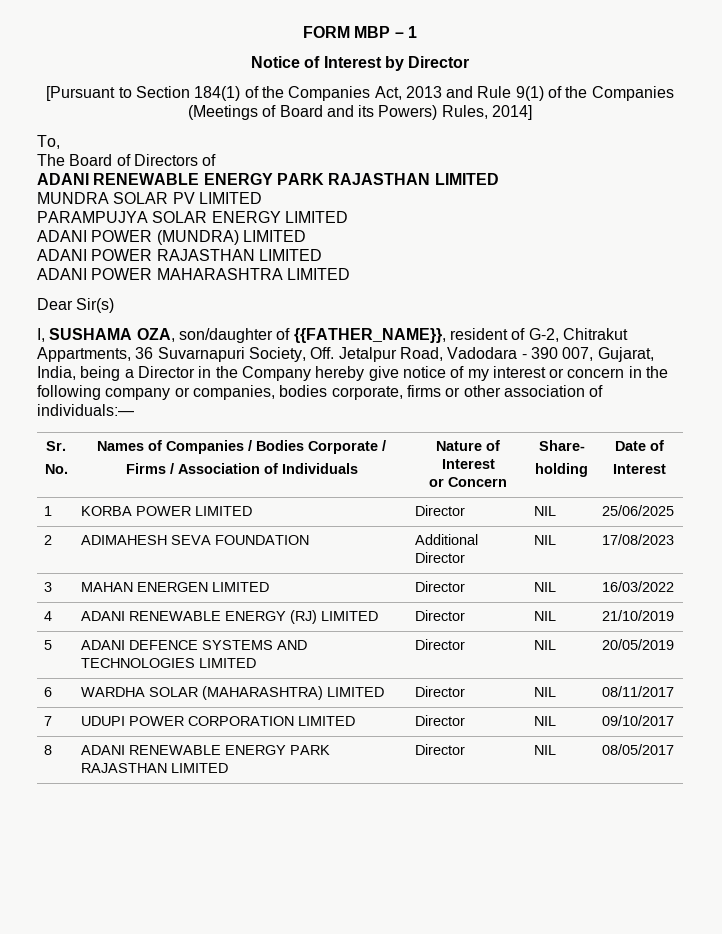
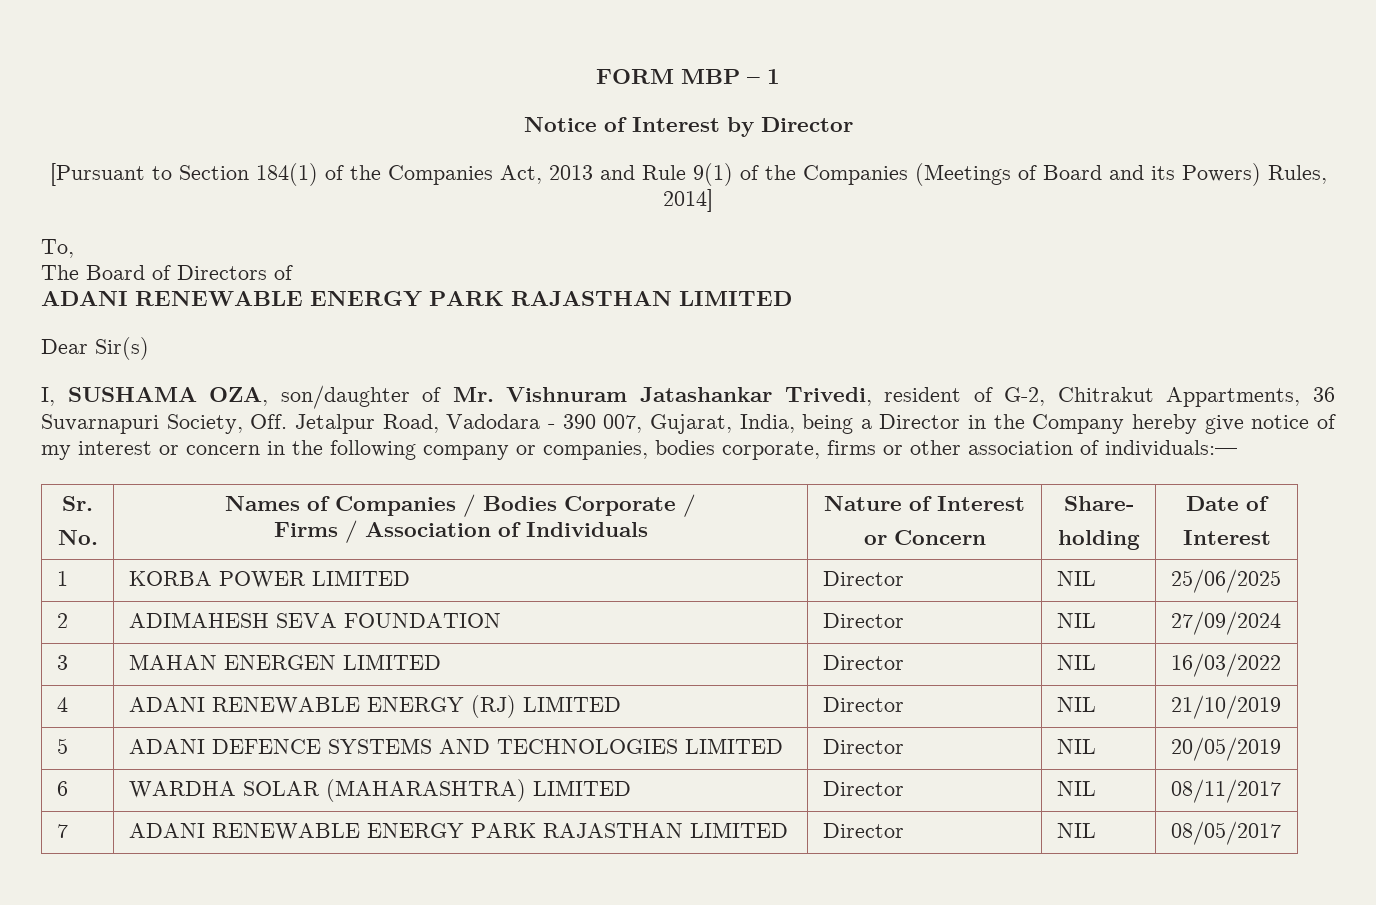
- MUNDRA SOLAR PV LIMITED
- PARAMPUJYA SOLAR ENERGY LIMITED
- ADANI POWER (MUNDRA) LIMITED
- ADANI POWER RAJASTHAN LIMITED
- ADANI POWER MAHARASHTRA LIMITED
- I, SUSHAMA OZA, son/daughter of {{FATHER_NAME}}, resident of G-2, Chitrakut Appartments, 36 Suvarnapuri Society, Off. Jetalpur Road, Vadodara - 390 007, Gujarat, India, being a Director in the Company hereby give notice of my interest or concern in the following company or companies, bodies corporate, firms or other association of individuals:—
+ I, SUSHAMA OZA, son/daughter of Mr. Vishnuram Jatashankar Trivedi, resident of G-2, Chitrakut Appartments, 36 Suvarnapuri Society, Off. Jetalpur Road, Vadodara - 390 007, Gujarat, India, being a Director in the Company hereby give notice of my interest or concern in the following company or companies, bodies corporate, firms or other association of individuals:—
- 2 | ADIMAHESH SEVA FOUNDATION | Additional Director | NIL | 17/08/2023
+ 2 | ADIMAHESH SEVA FOUNDATION | Director | NIL | 27/09/2024
- 7 | UDUPI POWER CORPORATION LIMITED | Director | NIL | 09/10/2017
- 8 | ADANI RENEWABLE ENERGY PARK RAJASTHAN LIMITED | Director | NIL | 08/05/2017
+ 7 | ADANI RENEWABLE ENERGY PARK RAJASTHAN LIMITED | Director | NIL | 08/05/2017

